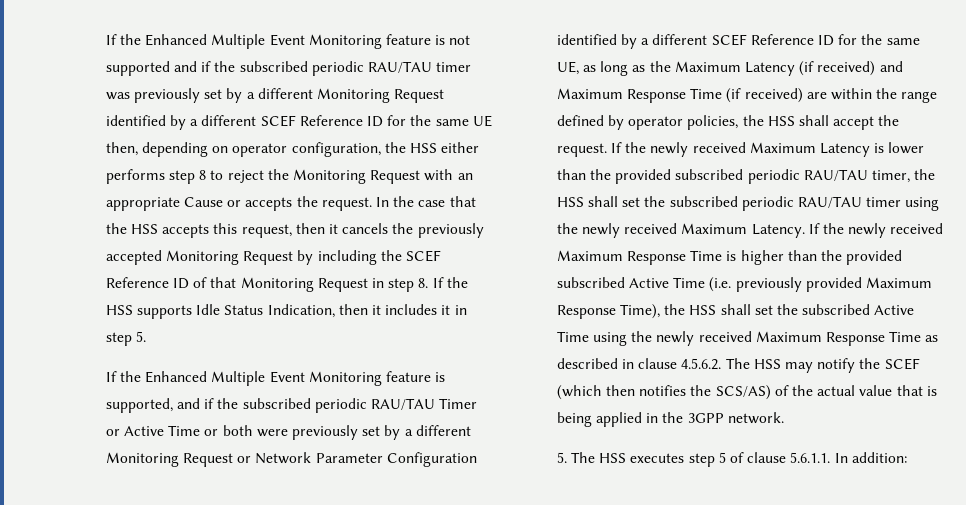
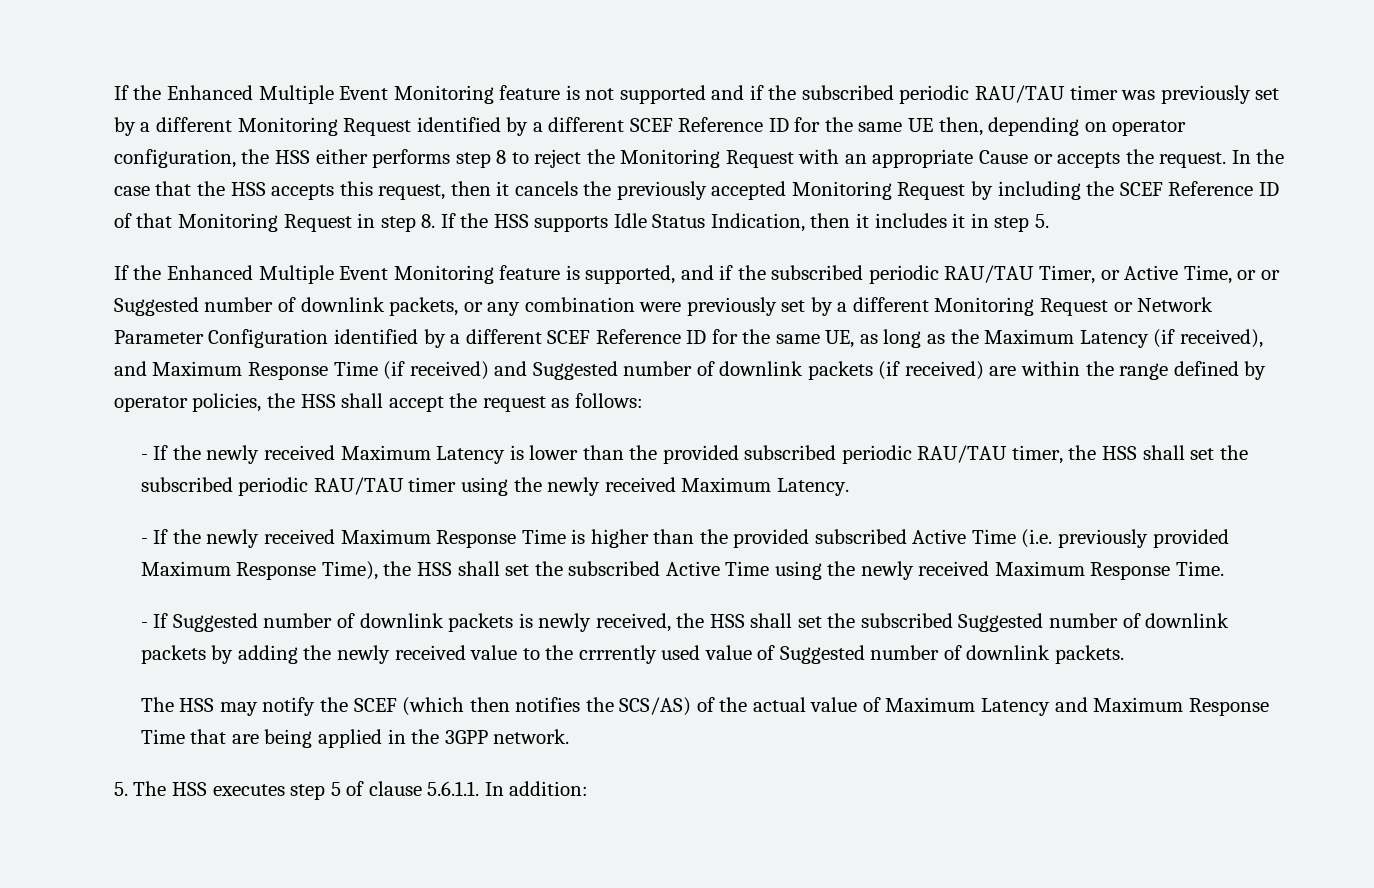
- If the Enhanced Multiple Event Monitoring feature is supported, and if the subscribed periodic RAU/TAU Timer or Active Time or both were previously set by a different Monitoring Request or Network Parameter Configuration identified by a different SCEF Reference ID for the same UE, as long as the Maximum Latency (if received) and Maximum Response Time (if received) are within the range defined by operator policies, the HSS shall accept the request. If the newly received Maximum Latency is lower than the provided subscribed periodic RAU/TAU timer, the HSS shall set the subscribed periodic RAU/TAU timer using the newly received Maximum Latency. If the newly received Maximum Response Time is higher than the provided subscribed Active Time (i.e. previously provided Maximum Response Time), the HSS shall set the subscribed Active Time using the newly received Maximum Response Time as described in clause 4.5.6.2. The HSS may notify the SCEF (which then notifies the SCS/AS) of the actual value that is being applied in the 3GPP network.
+ If the Enhanced Multiple Event Monitoring feature is supported, and if the subscribed periodic RAU/TAU Timer, or Active Time, or or Suggested number of downlink packets, or any combination were previously set by a different Monitoring Request or Network Parameter Configuration identified by a different SCEF Reference ID for the same UE, as long as the Maximum Latency (if received), and Maximum Response Time (if received) and Suggested number of downlink packets (if received) are within the range defined by operator policies, the HSS shall accept the request as follows:
+ - If the newly received Maximum Latency is lower than the provided subscribed periodic RAU/TAU timer, the HSS shall set the subscribed periodic RAU/TAU timer using the newly received Maximum Latency.
+ - If the newly received Maximum Response Time is higher than the provided subscribed Active Time (i.e. previously provided Maximum Response Time), the HSS shall set the subscribed Active Time using the newly received Maximum Response Time.
+ - If Suggested number of downlink packets is newly received, the HSS shall set the subscribed Suggested number of downlink packets by adding the newly received value to the crrrently used value of Suggested number of downlink packets.
+ The HSS may notify the SCEF (which then notifies the SCS/AS) of the actual value of Maximum Latency and Maximum Response Time that are being applied in the 3GPP network.

